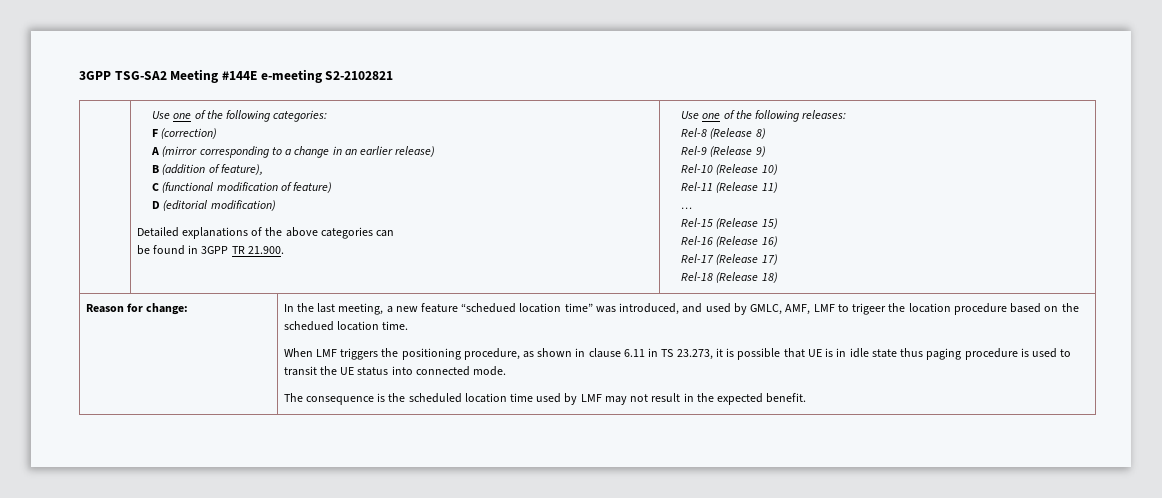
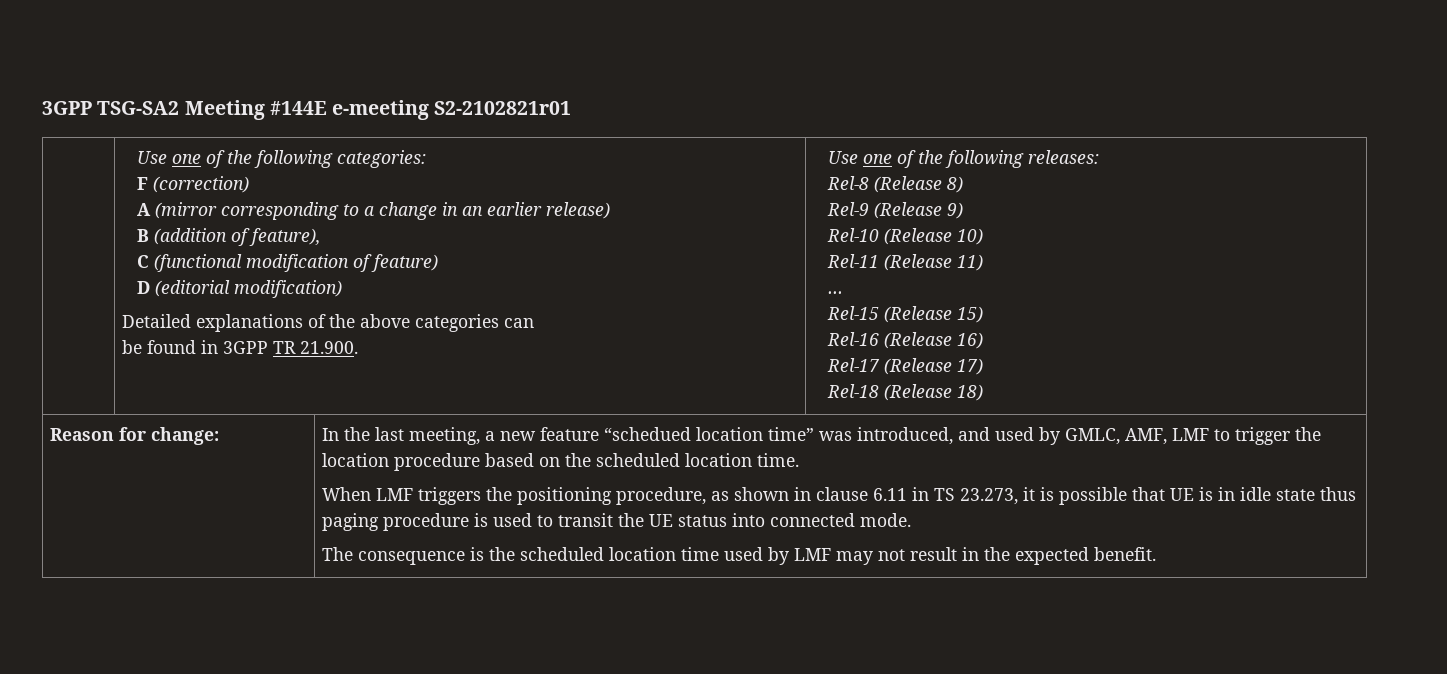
- 3GPP TSG-SA2 Meeting #144E e-meeting S2-2102821
+ 3GPP TSG-SA2 Meeting #144E e-meeting S2-2102821r01
- In the last meeting, a new feature “schedued location time” was introduced, and used by GMLC, AMF, LMF to trigeer the location procedure based on the schedued location time.
+ In the last meeting, a new feature “schedued location time” was introduced, and used by GMLC, AMF, LMF to trigger the location procedure based on the scheduled location time.

